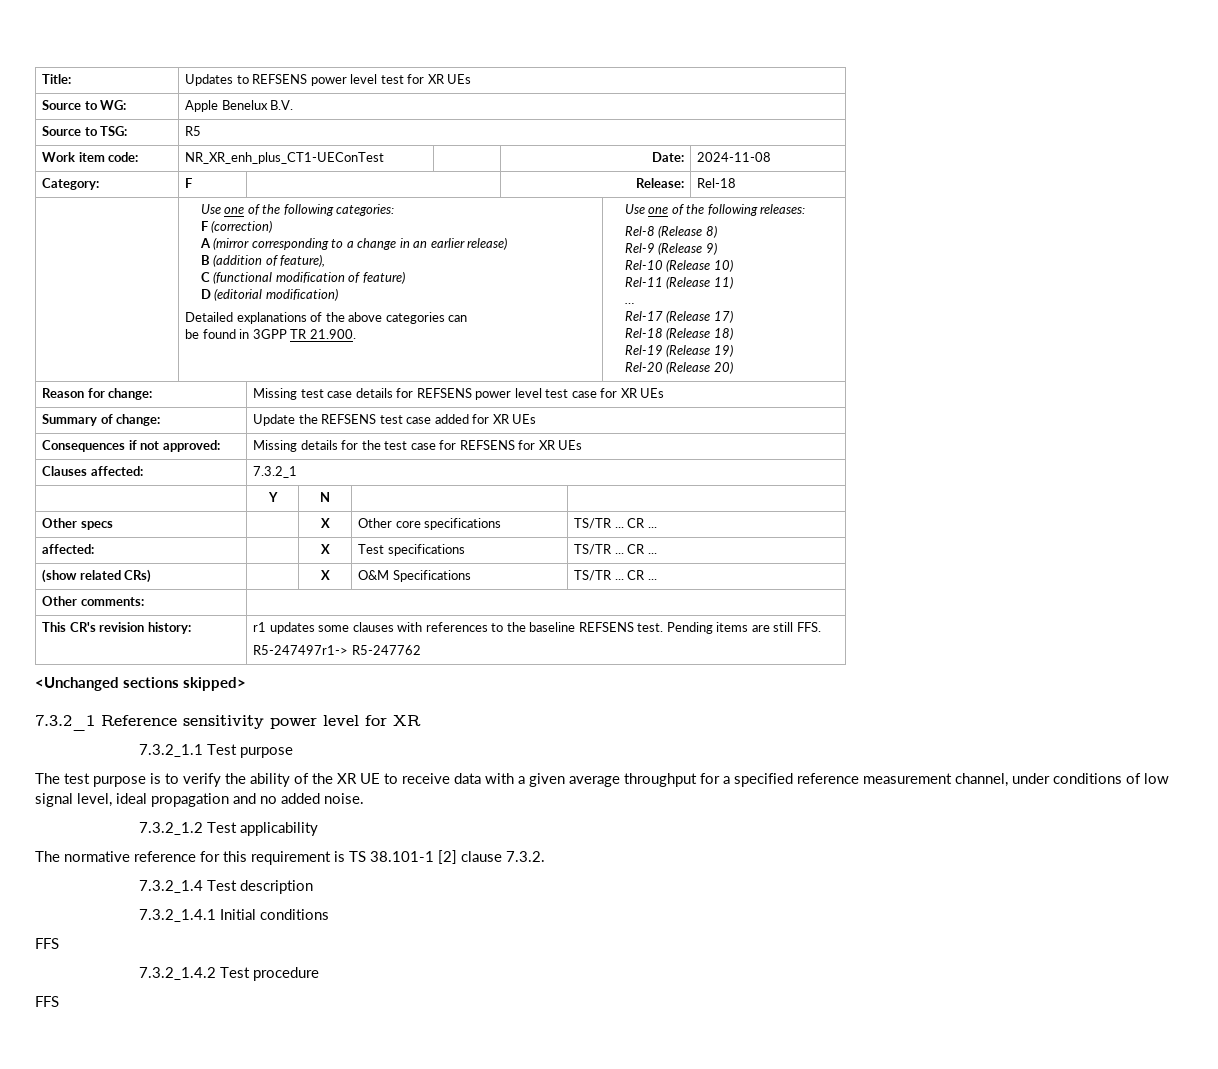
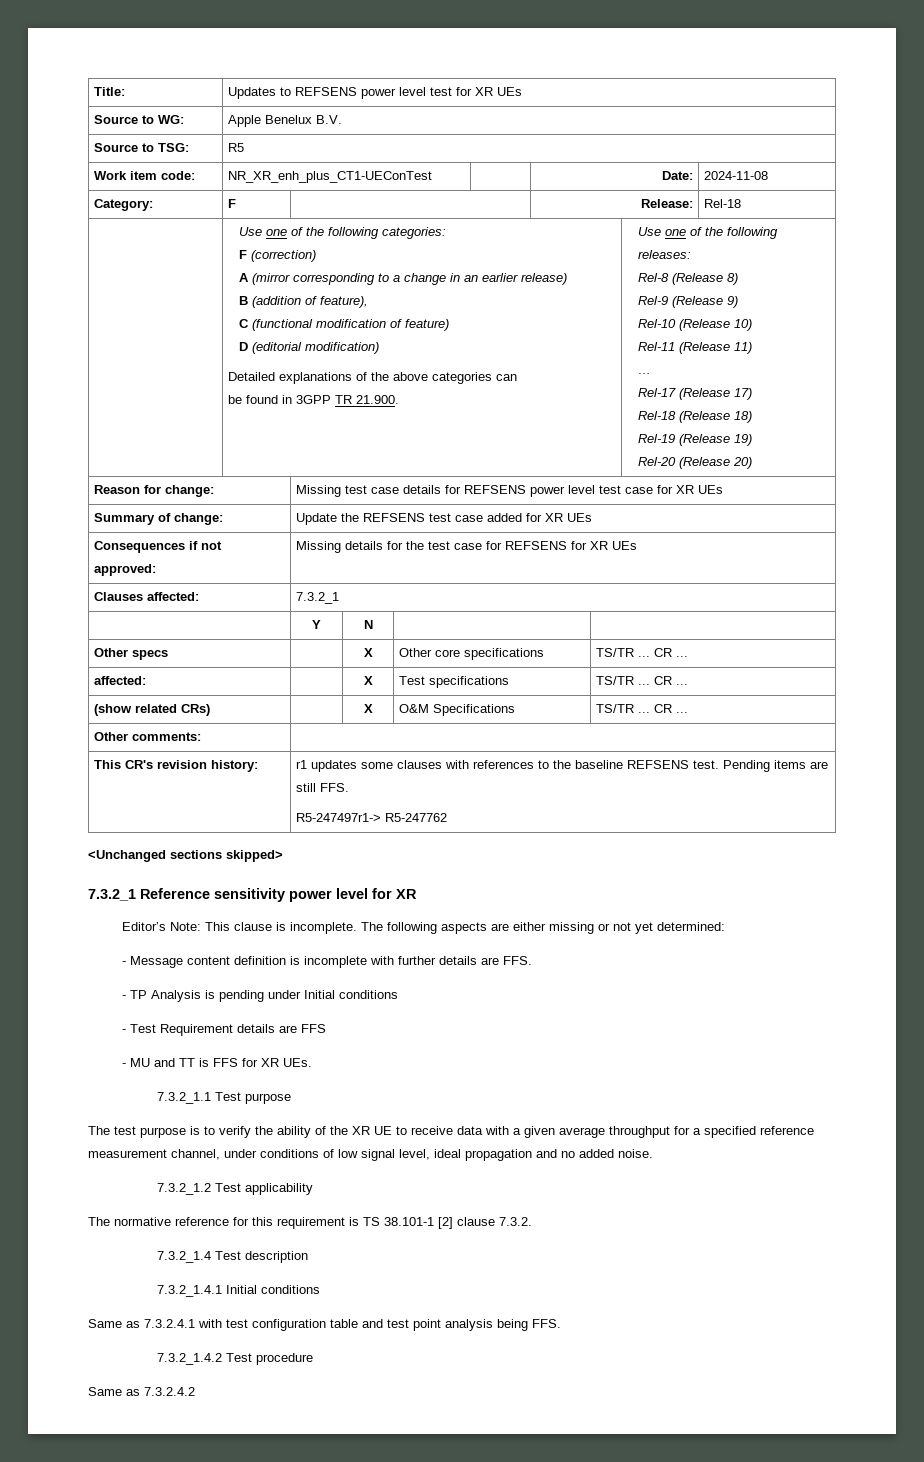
+ Editor’s Note: This clause is incomplete. The following aspects are either missing or not yet determined:
+ - Message content definition is incomplete with further details are FFS.
+ - TP Analysis is pending under Initial conditions
+ - Test Requirement details are FFS
+ - MU and TT is FFS for XR UEs.
  7.3.2_1.4.1 Initial conditions
- FFS
+ Same as 7.3.2.4.1 with test configuration table and test point analysis being FFS.
  7.3.2_1.4.2 Test procedure
- FFS
+ Same as 7.3.2.4.2

